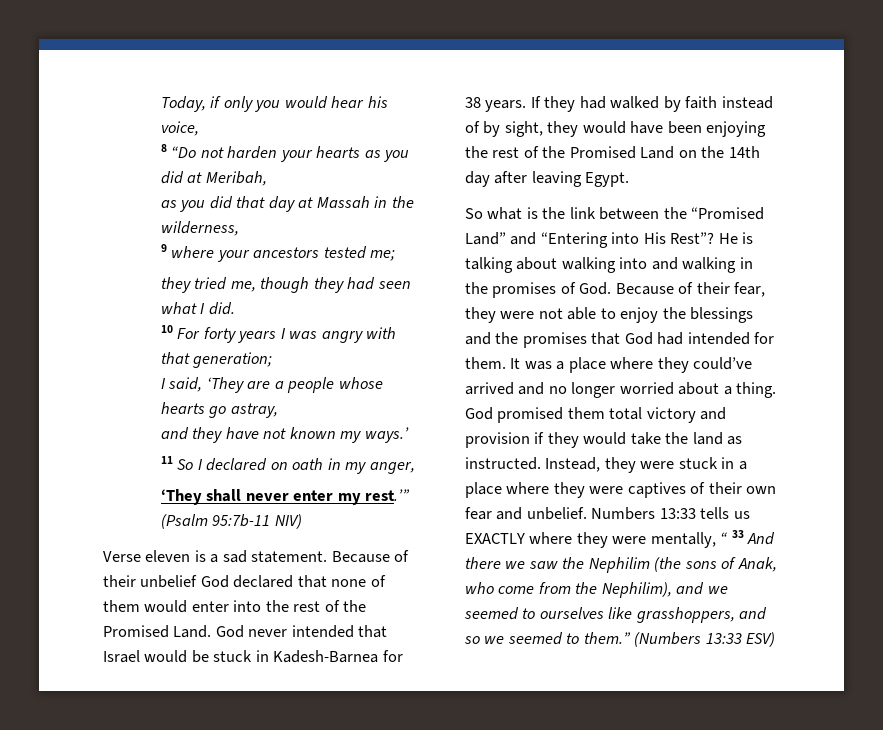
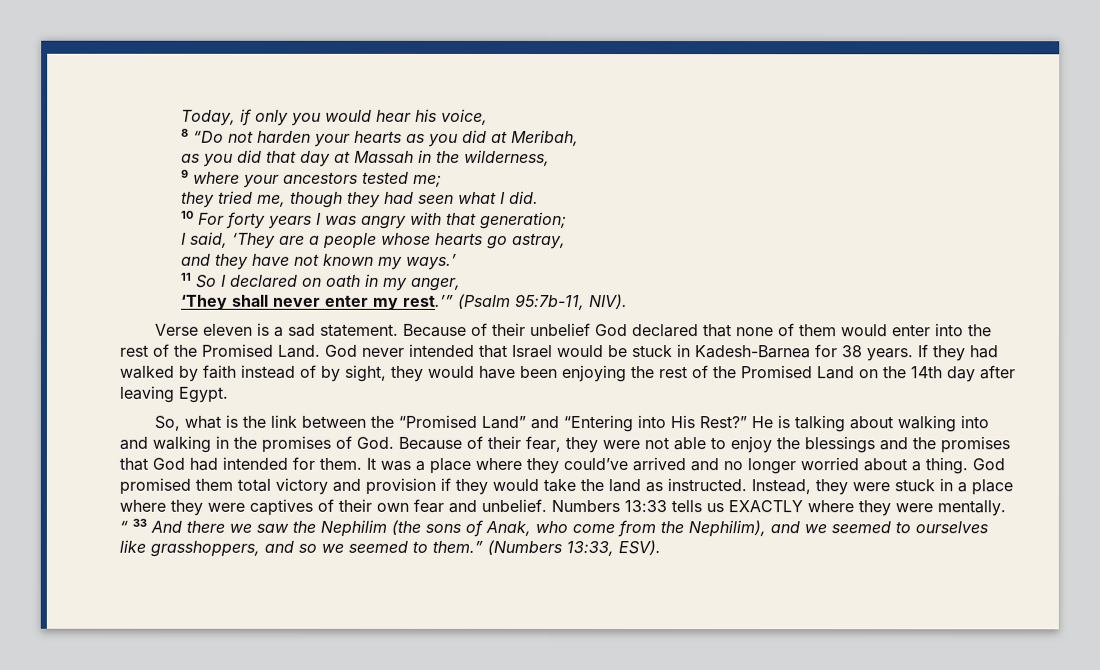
- (Psalm 95:7b-11 NIV)
+ (Psalm 95:7b-11, NIV).
- So what is the link between the “Promised Land” and “Entering into His Rest”?
+ So, what is the link between the “Promised Land” and “Entering into His Rest?”
- Numbers 13:33 tells us EXACTLY where they were mentally, “ 33 And there we saw the Nephilim (the sons of Anak, who come from the Nephilim), and we seemed to ourselves like grasshoppers, and so we seemed to them.”
+ Numbers 13:33 tells us EXACTLY where they were mentally. “ 33 And there we saw the Nephilim (the sons of Anak, who come from the Nephilim), and we seemed to ourselves like grasshoppers, and so we seemed to them.”
- (Numbers 13:33 ESV)
+ (Numbers 13:33, ESV).

